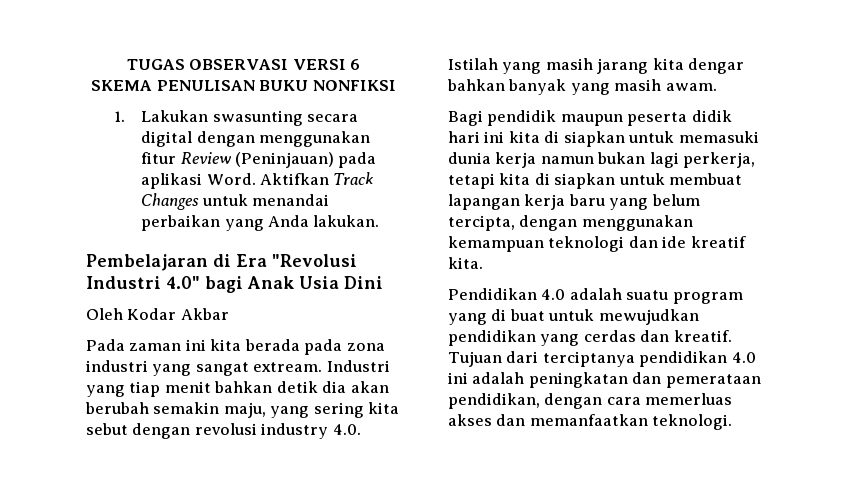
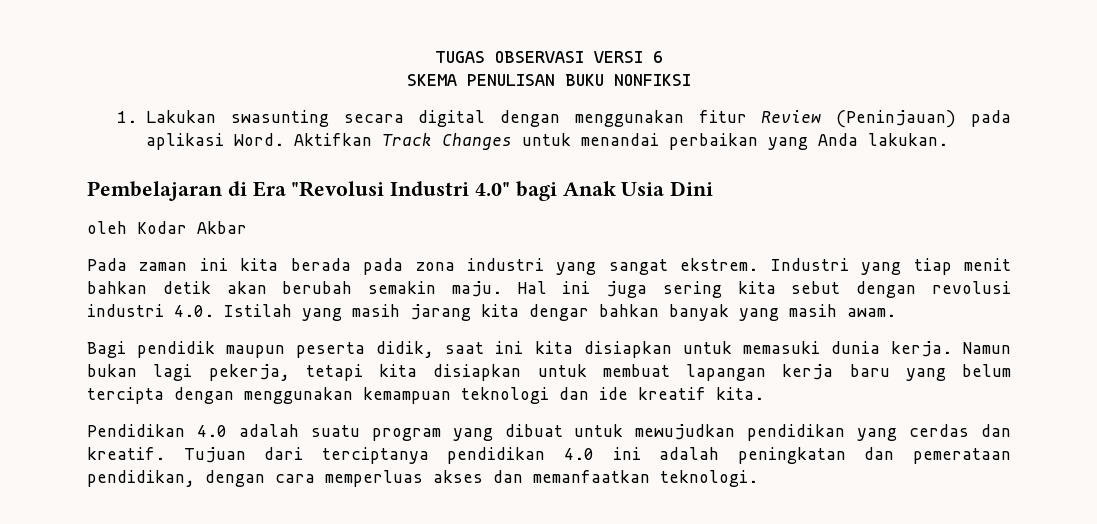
- Oleh Kodar Akbar
+ oleh Kodar Akbar
- Pada zaman ini kita berada pada zona industri yang sangat extream.
+ Pada zaman ini kita berada pada zona industri yang sangat ekstrem.
- Industri yang tiap menit bahkan detik dia akan berubah semakin maju, yang sering kita sebut dengan revolusi industry 4.0. Istilah yang masih jarang kita dengar bahkan banyak yang masih awam.
+ Industri yang tiap menit bahkan detik akan berubah semakin maju. Hal ini juga sering kita sebut dengan revolusi industri 4.0. Istilah yang masih jarang kita dengar bahkan banyak yang masih awam.
- Bagi pendidik maupun peserta didik hari ini kita di siapkan untuk memasuki dunia kerja namun bukan lagi perkerja, tetapi kita di siapkan untuk membuat lapangan kerja baru yang belum tercipta, dengan menggunakan kemampuan teknologi dan ide kreatif kita.
+ Bagi pendidik maupun peserta didik, saat ini kita disiapkan untuk memasuki dunia kerja. Namun bukan lagi pekerja, tetapi kita disiapkan untuk membuat lapangan kerja baru yang belum tercipta dengan menggunakan kemampuan teknologi dan ide kreatif kita.
- Pendidikan 4.0 adalah suatu program yang di buat untuk mewujudkan pendidikan yang cerdas dan kreatif.
+ Pendidikan 4.0 adalah suatu program yang dibuat untuk mewujudkan pendidikan yang cerdas dan kreatif.
- Tujuan dari terciptanya pendidikan 4.0 ini adalah peningkatan dan pemerataan pendidikan, dengan cara memerluas akses dan memanfaatkan teknologi.
+ Tujuan dari terciptanya pendidikan 4.0 ini adalah peningkatan dan pemerataan pendidikan, dengan cara memperluas akses dan memanfaatkan teknologi.

